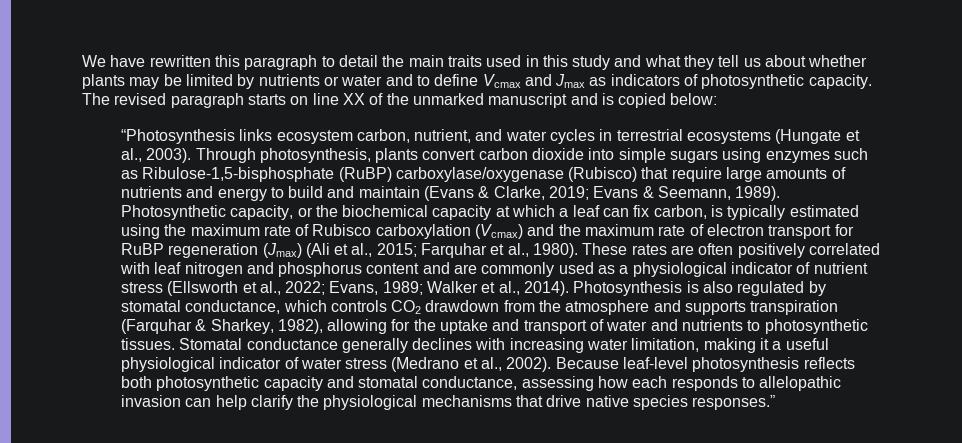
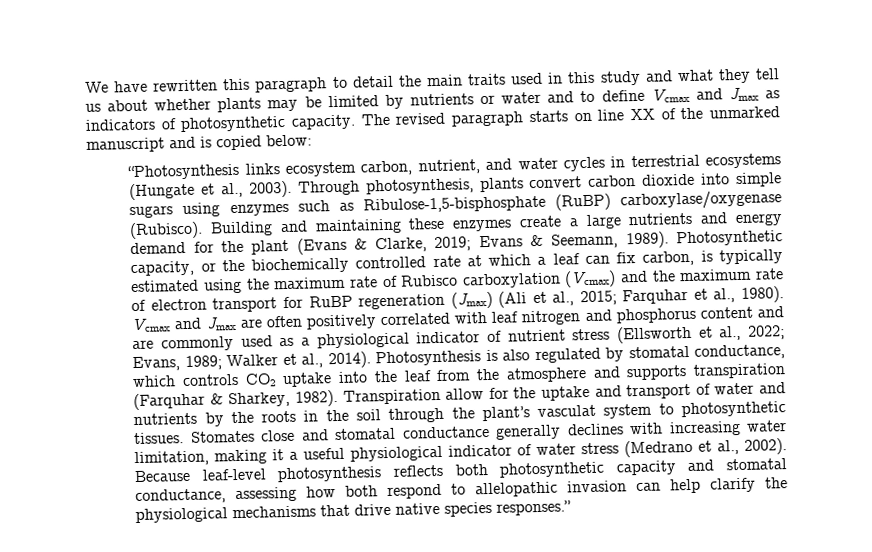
- Through photosynthesis, plants convert carbon dioxide into simple sugars using enzymes such as Ribulose-1,5-bisphosphate (RuBP) carboxylase/oxygenase (Rubisco) that require large amounts of nutrients and energy to build and maintain (Evans & Clarke, 2019; Evans & Seemann, 1989).
+ Through photosynthesis, plants convert carbon dioxide into simple sugars using enzymes such as Ribulose-1,5-bisphosphate (RuBP) carboxylase/oxygenase (Rubisco). Building and maintaining these enzymes create a large nutrients and energy demand for the plant (Evans & Clarke, 2019; Evans & Seemann, 1989).
- Photosynthetic capacity, or the biochemical capacity at which a leaf can fix carbon, is typically estimated using the maximum rate of Rubisco carboxylation (Vcmax) and the maximum rate of electron transport for RuBP regeneration (Jmax) (Ali et al., 2015; Farquhar et al., 1980).
+ Photosynthetic capacity, or the biochemically controlled rate at which a leaf can fix carbon, is typically estimated using the maximum rate of Rubisco carboxylation (Vcmax) and the maximum rate of electron transport for RuBP regeneration (Jmax) (Ali et al., 2015; Farquhar et al., 1980).
- These rates are often positively correlated with leaf nitrogen and phosphorus content and are commonly used as a physiological indicator of nutrient stress (Ellsworth et al., 2022; Evans, 1989; Walker et al., 2014).
+ Vcmax and Jmax are often positively correlated with leaf nitrogen and phosphorus content and are commonly used as a physiological indicator of nutrient stress (Ellsworth et al., 2022; Evans, 1989; Walker et al., 2014).
- Photosynthesis is also regulated by stomatal conductance, which controls CO2 drawdown from the atmosphere and supports transpiration (Farquhar & Sharkey, 1982), allowing for the uptake and transport of water and nutrients to photosynthetic tissues. Stomatal conductance generally declines with increasing water limitation, making it a useful physiological indicator of water stress (Medrano et al., 2002).
+ Photosynthesis is also regulated by stomatal conductance, which controls CO2 uptake into the leaf from the atmosphere and supports transpiration (Farquhar & Sharkey, 1982). Transpiration allow for the uptake and transport of water and nutrients by the roots in the soil through the plant’s vasculat system to photosynthetic tissues. Stomates close and stomatal conductance generally declines with increasing water limitation, making it a useful physiological indicator of water stress (Medrano et al., 2002).
- Because leaf-level photosynthesis reflects both photosynthetic capacity and stomatal conductance, assessing how each responds to allelopathic invasion can help clarify the physiological mechanisms that drive native species responses.”
+ Because leaf-level photosynthesis reflects both photosynthetic capacity and stomatal conductance, assessing how both respond to allelopathic invasion can help clarify the physiological mechanisms that drive native species responses.”

